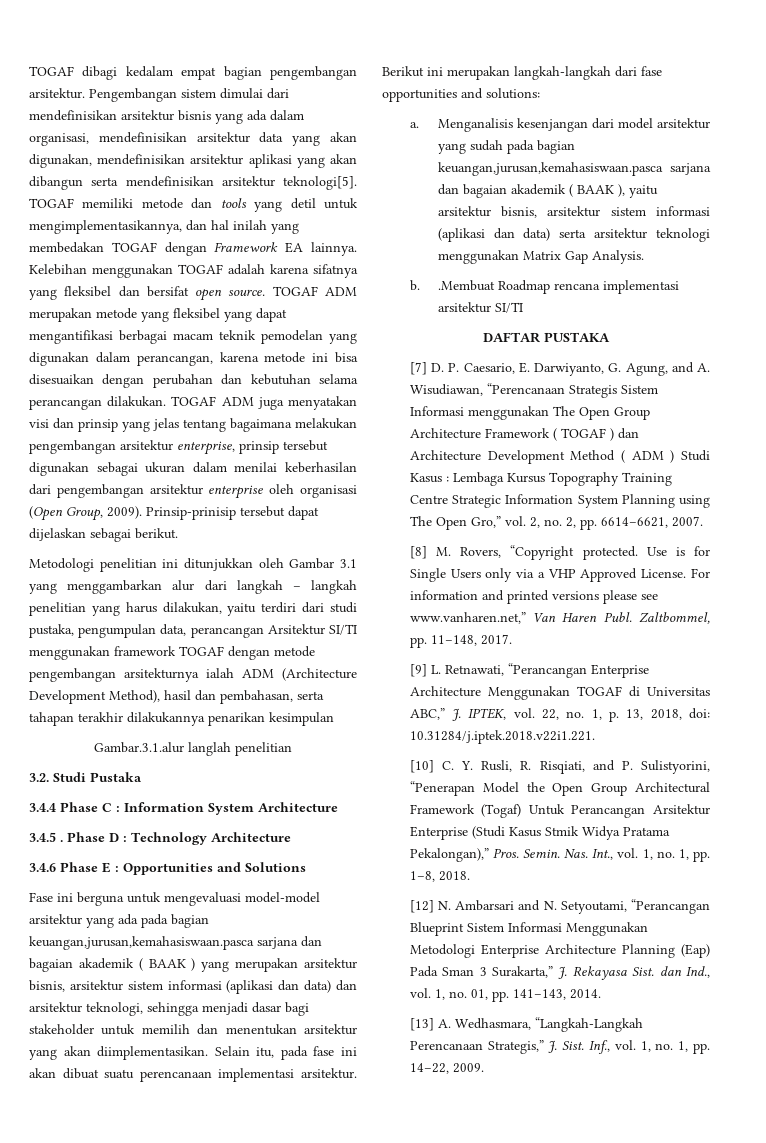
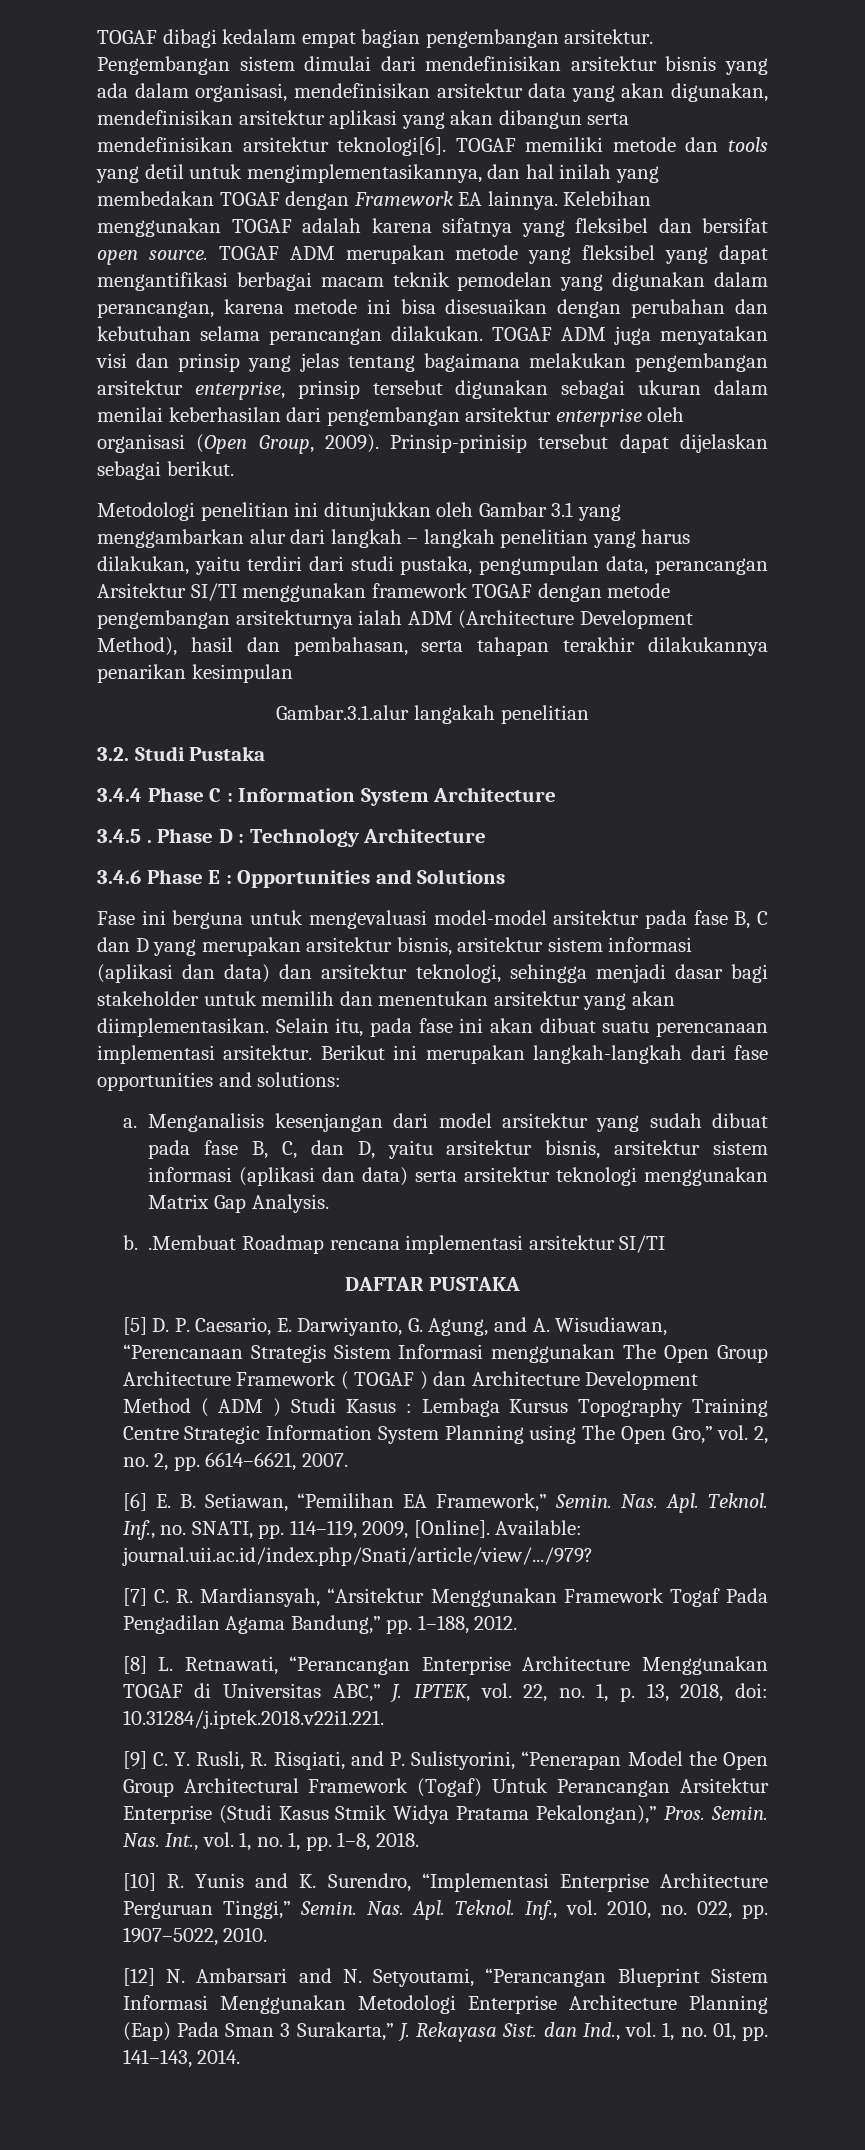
- Pengembangan sistem dimulai dari mendefinisikan arsitektur bisnis yang ada dalam organisasi, mendefinisikan arsitektur data yang akan digunakan, mendefinisikan arsitektur aplikasi yang akan dibangun serta mendefinisikan arsitektur teknologi[5].
+ Pengembangan sistem dimulai dari mendefinisikan arsitektur bisnis yang ada dalam organisasi, mendefinisikan arsitektur data yang akan digunakan, mendefinisikan arsitektur aplikasi yang akan dibangun serta mendefinisikan arsitektur teknologi[6].
- Gambar.3.1.alur langlah penelitian
+ Gambar.3.1.alur langakah penelitian
- Fase ini berguna untuk mengevaluasi model-model arsitektur yang ada pada bagian keuangan,jurusan,kemahasiswaan.pasca sarjana dan bagaian akademik ( BAAK ) yang merupakan arsitektur bisnis, arsitektur sistem informasi (aplikasi dan data) dan arsitektur teknologi, sehingga menjadi dasar bagi stakeholder untuk memilih dan menentukan arsitektur yang akan diimplementasikan.
+ Fase ini berguna untuk mengevaluasi model-model arsitektur pada fase B, C dan D yang merupakan arsitektur bisnis, arsitektur sistem informasi (aplikasi dan data) dan arsitektur teknologi, sehingga menjadi dasar bagi stakeholder untuk memilih dan menentukan arsitektur yang akan diimplementasikan.
- Menganalisis kesenjangan dari model arsitektur yang sudah pada bagian keuangan,jurusan,kemahasiswaan.pasca sarjana dan bagaian akademik ( BAAK ), yaitu arsitektur bisnis, arsitektur sistem informasi (aplikasi dan data) serta arsitektur teknologi menggunakan Matrix Gap Analysis.
+ Menganalisis kesenjangan dari model arsitektur yang sudah dibuat pada fase B, C, dan D, yaitu arsitektur bisnis, arsitektur sistem informasi (aplikasi dan data) serta arsitektur teknologi menggunakan Matrix Gap Analysis.
- [7] D. P. Caesario, E. Darwiyanto, G. Agung, and A. Wisudiawan, “Perencanaan Strategis Sistem Informasi menggunakan The Open Group Architecture Framework ( TOGAF ) dan Architecture Development Method ( ADM ) Studi Kasus : Lembaga Kursus Topography Training Centre Strategic Information System Planning using The Open Gro,” vol. 2, no. 2, pp. 6614–6621, 2007.
+ [5] D. P. Caesario, E. Darwiyanto, G. Agung, and A. Wisudiawan, “Perencanaan Strategis Sistem Informasi menggunakan The Open Group Architecture Framework ( TOGAF ) dan Architecture Development Method ( ADM ) Studi Kasus : Lembaga Kursus Topography Training Centre Strategic Information System Planning using The Open Gro,” vol. 2, no. 2, pp. 6614–6621, 2007.
- [8] M. Rovers, “Copyright protected. Use is for Single Users only via a VHP Approved License. For information and printed versions please see www.vanharen.net,” Van Haren Publ. Zaltbommel, pp. 11–148, 2017.
- [9] L. Retnawati, “Perancangan Enterprise Architecture Menggunakan TOGAF di Universitas ABC,” J. IPTEK, vol. 22, no. 1, p. 13, 2018, doi: 10.31284/j.iptek.2018.v22i1.221.
+ [6] E. B. Setiawan, “Pemilihan EA Framework,” Semin. Nas. Apl. Teknol. Inf., no. SNATI, pp. 114–119, 2009, [Online]. Available: journal.uii.ac.id/index.php/Snati/article/view/.../979?
+ [7] C. R. Mardiansyah, “Arsitektur Menggunakan Framework Togaf Pada Pengadilan Agama Bandung,” pp. 1–188, 2012.
+ [8] L. Retnawati, “Perancangan Enterprise Architecture Menggunakan TOGAF di Universitas ABC,” J. IPTEK, vol. 22, no. 1, p. 13, 2018, doi: 10.31284/j.iptek.2018.v22i1.221.
- [10] C. Y. Rusli, R. Risqiati, and P. Sulistyorini, “Penerapan Model the Open Group Architectural Framework (Togaf) Untuk Perancangan Arsitektur Enterprise (Studi Kasus Stmik Widya Pratama Pekalongan),” Pros.
+ [9] C. Y. Rusli, R. Risqiati, and P. Sulistyorini, “Penerapan Model the Open Group Architectural Framework (Togaf) Untuk Perancangan Arsitektur Enterprise (Studi Kasus Stmik Widya Pratama Pekalongan),” Pros.
+ [10] R. Yunis and K. Surendro, “Implementasi Enterprise Architecture Perguruan Tinggi,” Semin. Nas. Apl. Teknol. Inf., vol. 2010, no. 022, pp. 1907–5022, 2010.
- [13] A. Wedhasmara, “Langkah-Langkah Perencanaan Strategis,” J. Sist. Inf., vol. 1, no. 1, pp. 14–22, 2009.

